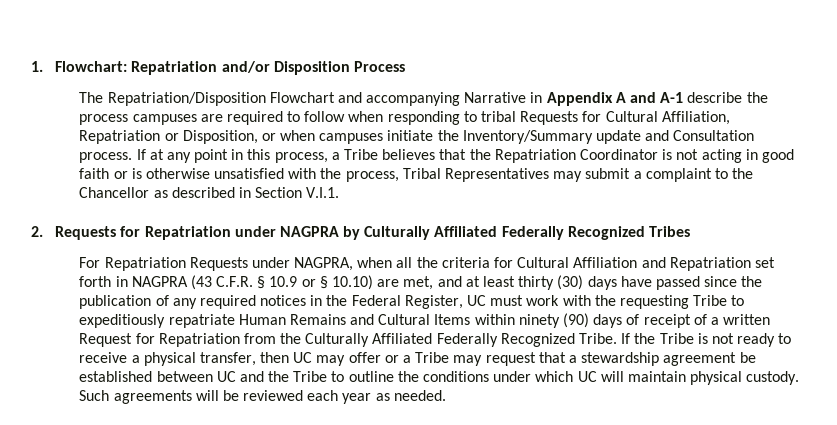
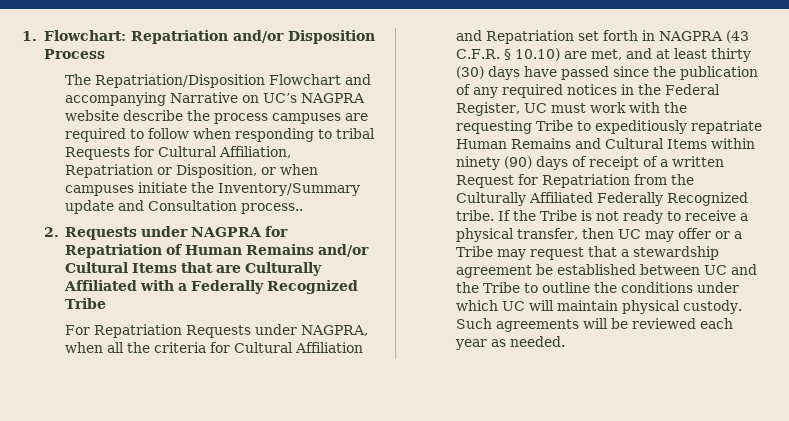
- The Repatriation/Disposition Flowchart and accompanying Narrative in Appendix A and A-1 describe the process campuses are required to follow when responding to tribal Requests for Cultural Affiliation, Repatriation or Disposition, or when campuses initiate the Inventory/Summary update and Consultation process. If at any point in this process, a Tribe believes that the Repatriation Coordinator is not acting in good faith or is otherwise unsatisfied with the process, Tribal Representatives may submit a complaint to the Chancellor as described in Section V.I.1.
- 2. Requests for Repatriation under NAGPRA by Culturally Affiliated Federally Recognized Tribes
+ The Repatriation/Disposition Flowchart and accompanying Narrative on UC’s NAGPRA website describe the process campuses are required to follow when responding to tribal Requests for Cultural Affiliation, Repatriation or Disposition, or when campuses initiate the Inventory/Summary update and Consultation process..
+ 2. Requests under NAGPRA for Repatriation of Human Remains and/or Cultural Items that are Culturally Affiliated with a Federally Recognized Tribe
- For Repatriation Requests under NAGPRA, when all the criteria for Cultural Affiliation and Repatriation set forth in NAGPRA (43 C.F.R. § 10.9 or § 10.10) are met, and at least thirty (30) days have passed since the publication of any required notices in the Federal Register, UC must work with the requesting Tribe to expeditiously repatriate Human Remains and Cultural Items within ninety (90) days of receipt of a written Request for Repatriation from the Culturally Affiliated Federally Recognized Tribe.
+ For Repatriation Requests under NAGPRA, when all the criteria for Cultural Affiliation and Repatriation set forth in NAGPRA (43 C.F.R. § 10.10) are met, and at least thirty (30) days have passed since the publication of any required notices in the Federal Register, UC must work with the requesting Tribe to expeditiously repatriate Human Remains and Cultural Items within ninety (90) days of receipt of a written Request for Repatriation from the Culturally Affiliated Federally Recognized tribe.

